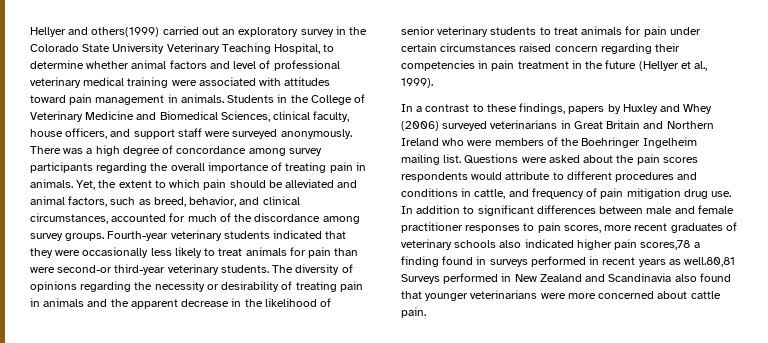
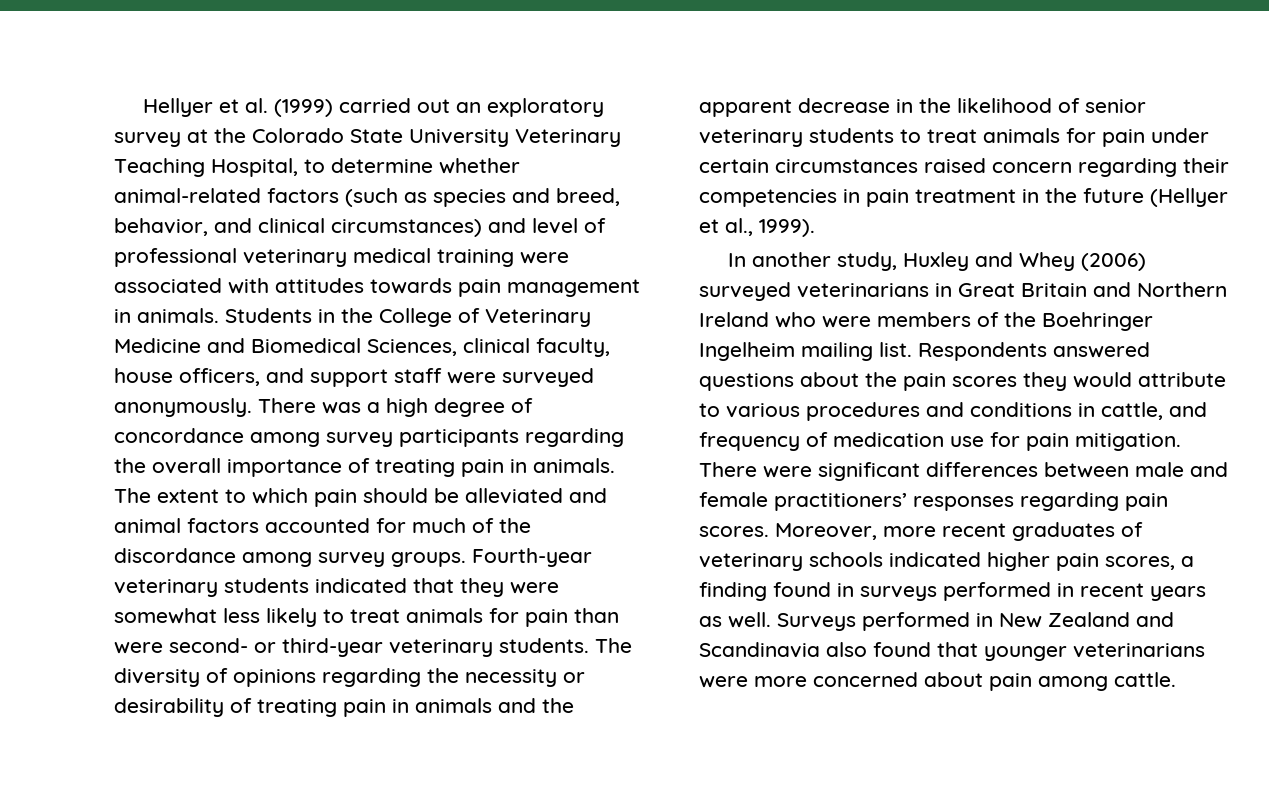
- Hellyer and others(1999) carried out an exploratory survey in the Colorado State University Veterinary Teaching Hospital, to determine whether animal factors and level of professional veterinary medical training were associated with attitudes toward pain management in animals.
+ Hellyer et al. (1999) carried out an exploratory survey at the Colorado State University Veterinary Teaching Hospital, to determine whether animal-related factors (such as species and breed, behavior, and clinical circumstances) and level of professional veterinary medical training were associated with attitudes towards pain management in animals.
- Yet, the extent to which pain should be alleviated and animal factors, such as breed, behavior, and clinical circumstances, accounted for much of the discordance among survey groups.
+ The extent to which pain should be alleviated and animal factors accounted for much of the discordance among survey groups.
- Fourth-year veterinary students indicated that they were occasionally less likely to treat animals for pain than were second-or third-year veterinary students.
+ Fourth-year veterinary students indicated that they were somewhat less likely to treat animals for pain than were second- or third-year veterinary students.
- In a contrast to these findings, papers by Huxley and Whey (2006) surveyed veterinarians in Great Britain and Northern Ireland who were members of the Boehringer Ingelheim mailing list.
+ In another study, Huxley and Whey (2006) surveyed veterinarians in Great Britain and Northern Ireland who were members of the Boehringer Ingelheim mailing list.
- Questions were asked about the pain scores respondents would attribute to different procedures and conditions in cattle, and frequency of pain mitigation drug use. In addition to significant differences between male and female practitioner responses to pain scores, more recent graduates of veterinary schools also indicated higher pain scores,78 a finding found in surveys performed in recent years as well.80,81 Surveys performed in New Zealand and Scandinavia also found that younger veterinarians were more concerned about cattle pain.
+ Respondents answered questions about the pain scores they would attribute to various procedures and conditions in cattle, and frequency of medication use for pain mitigation. There were significant differences between male and female practitioners’ responses regarding pain scores. Moreover, more recent graduates of veterinary schools indicated higher pain scores, a finding found in surveys performed in recent years as well. Surveys performed in New Zealand and Scandinavia also found that younger veterinarians were more concerned about pain among cattle.

